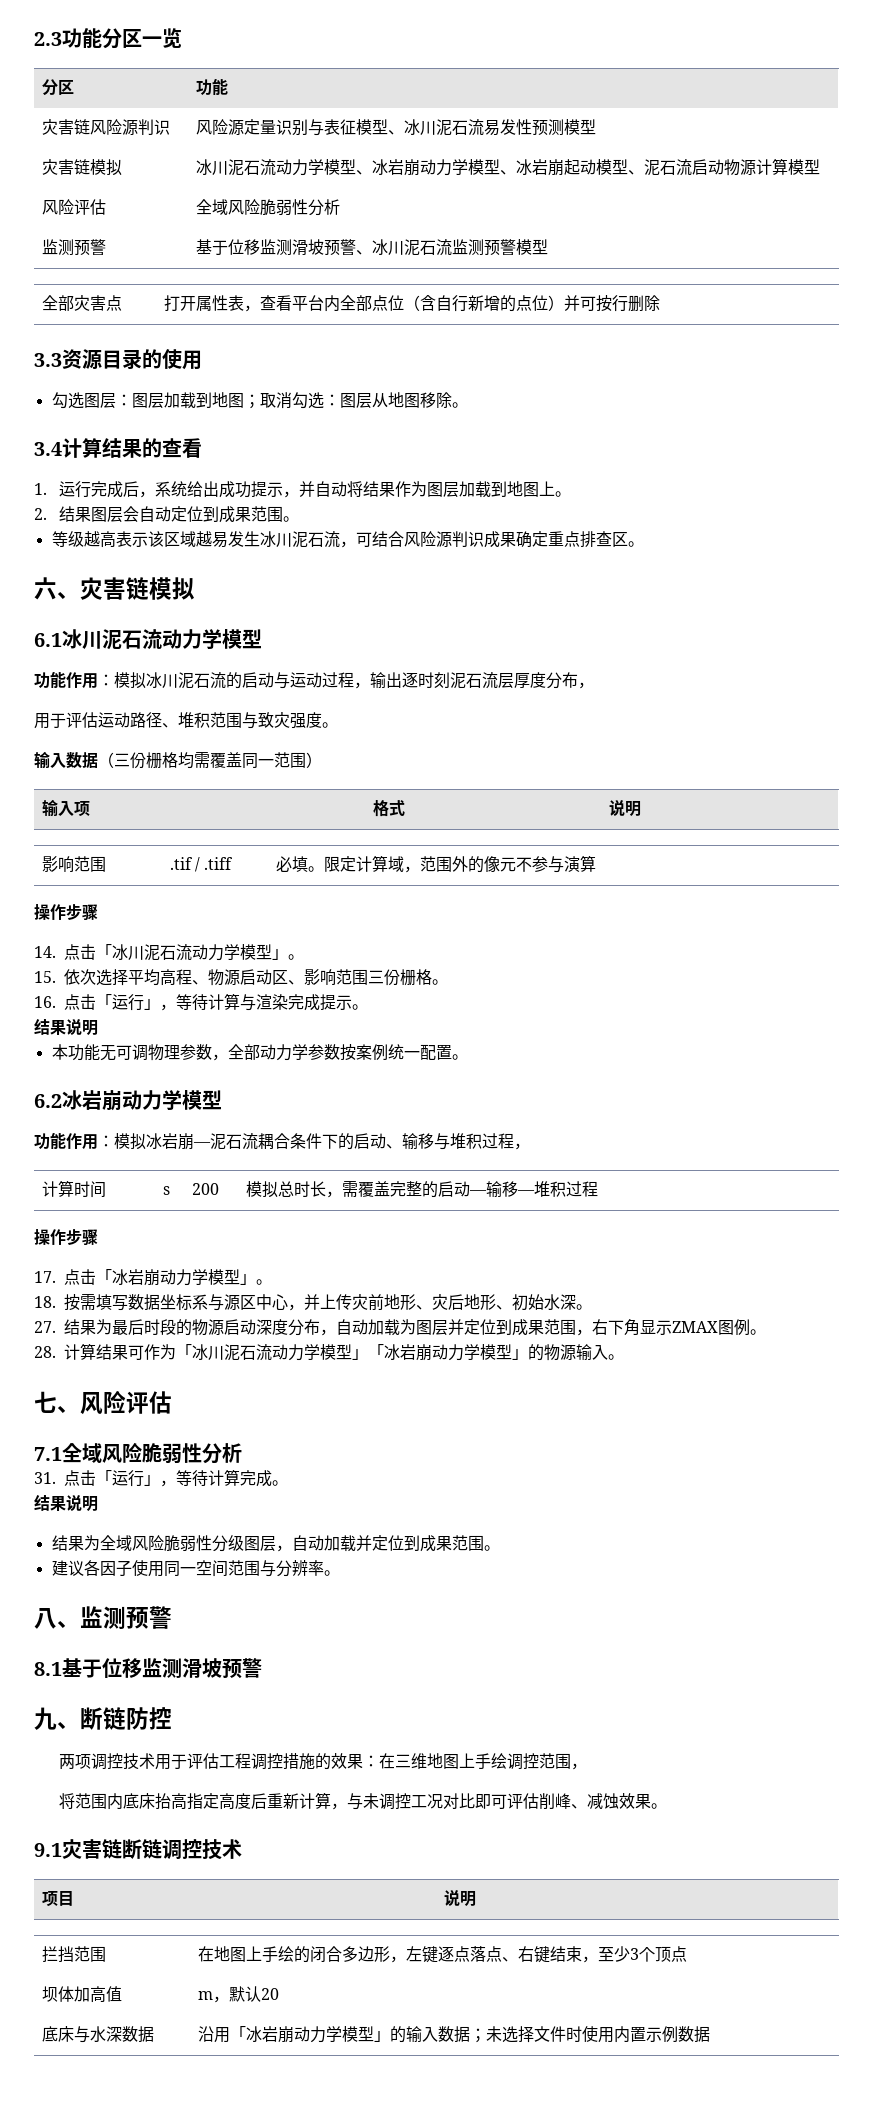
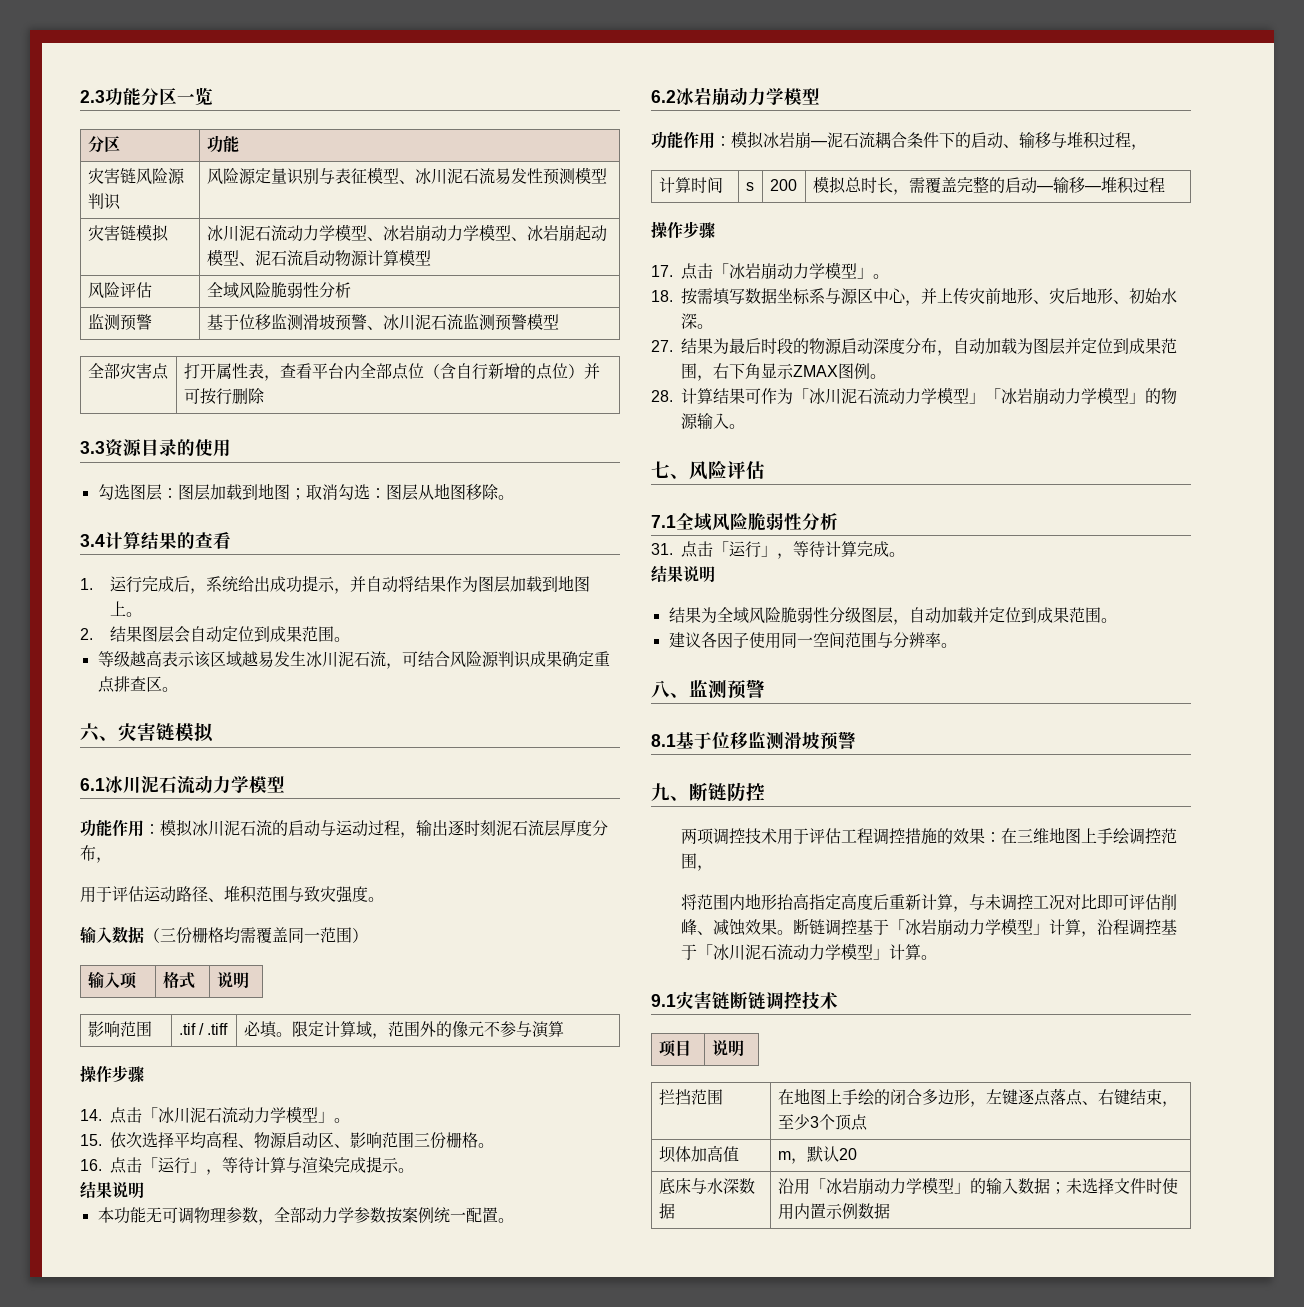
- 将范围内底床抬高指定高度后重新计算，与未调控工况对比即可评估削峰、减蚀效果。
+ 将范围内地形抬高指定高度后重新计算，与未调控工况对比即可评估削峰、减蚀效果。断链调控基于「冰岩崩动力学模型」计算，沿程调控基于「冰川泥石流动力学模型」计算。

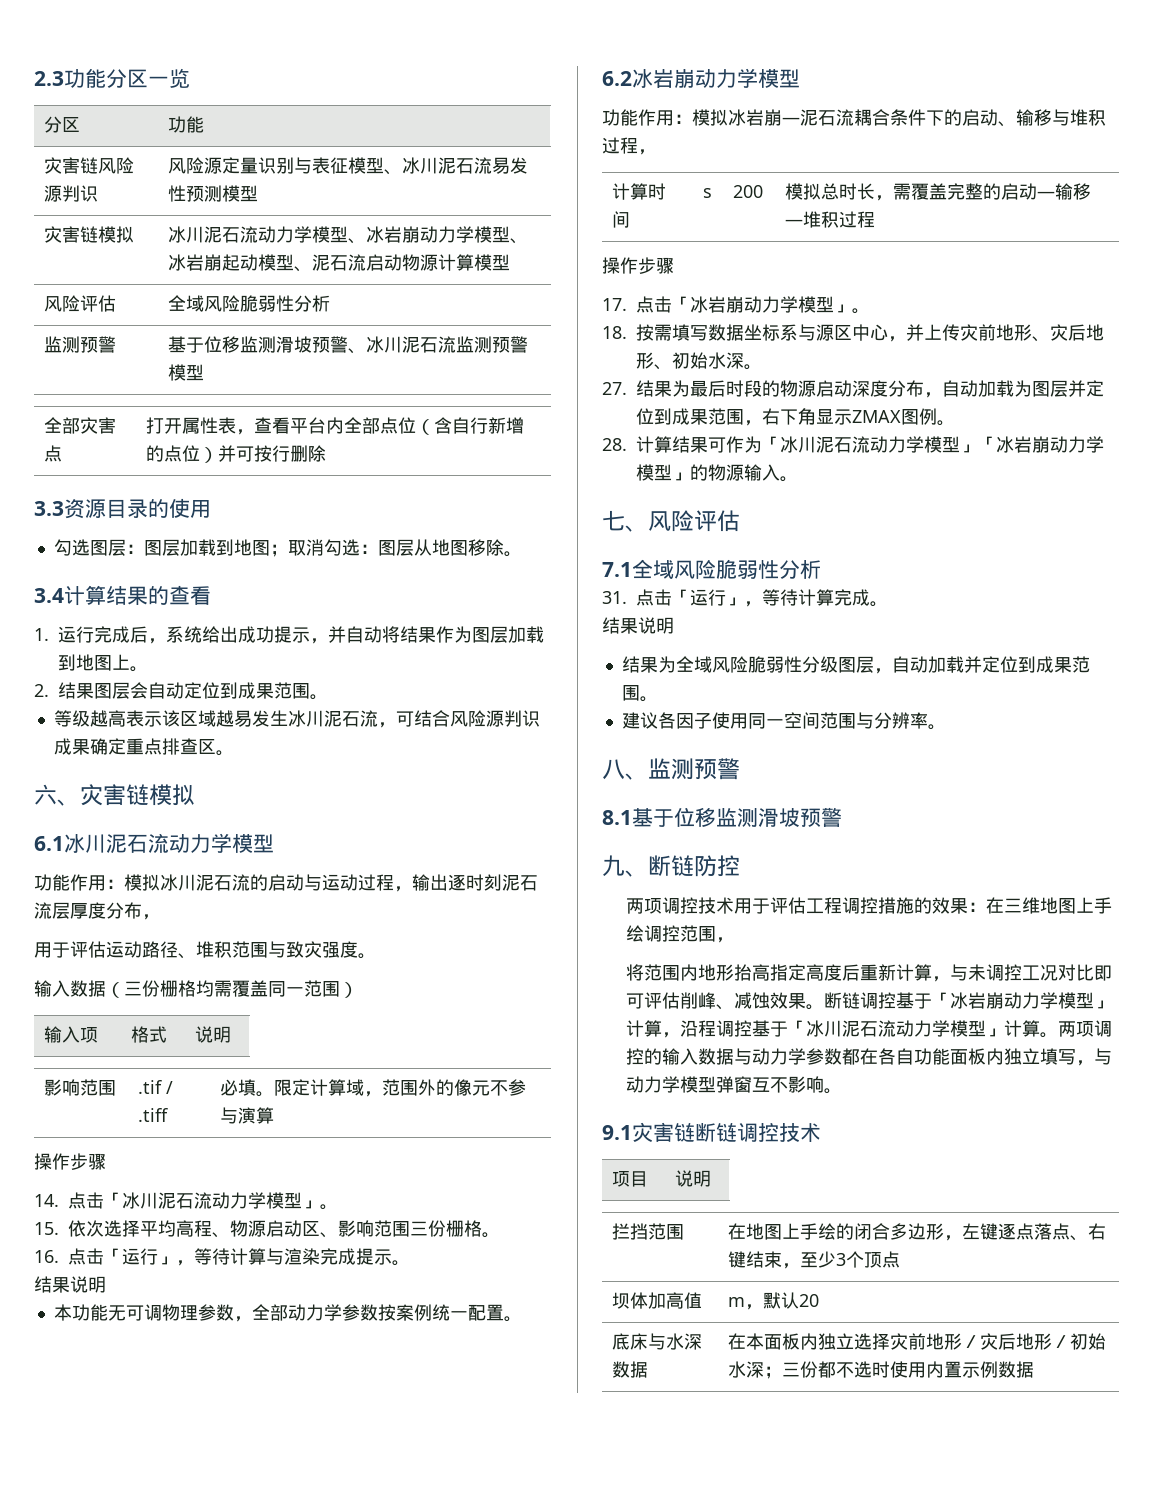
+ 两项调控的输入数据与动力学参数都在各自功能面板内独立填写，与动力学模型弹窗互不影响。
- 底床与水深数据 | 沿用「冰岩崩动力学模型」的输入数据；未选择文件时使用内置示例数据
+ 底床与水深数据 | 在本面板内独立选择灾前地形／灾后地形／初始水深；三份都不选时使用内置示例数据

